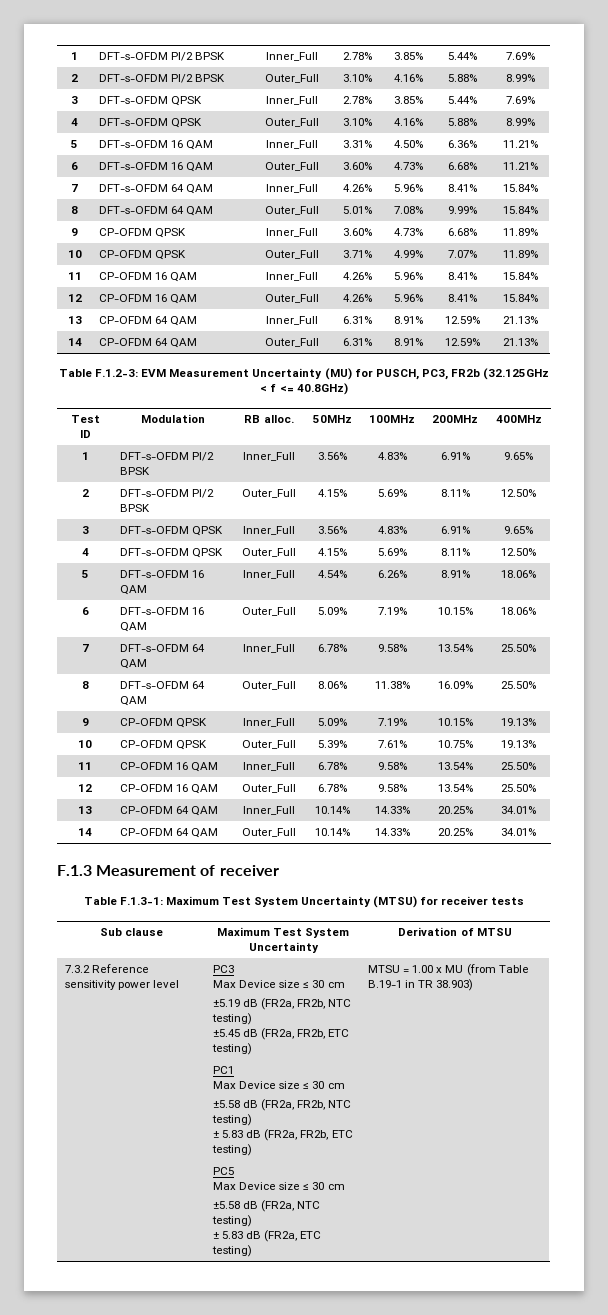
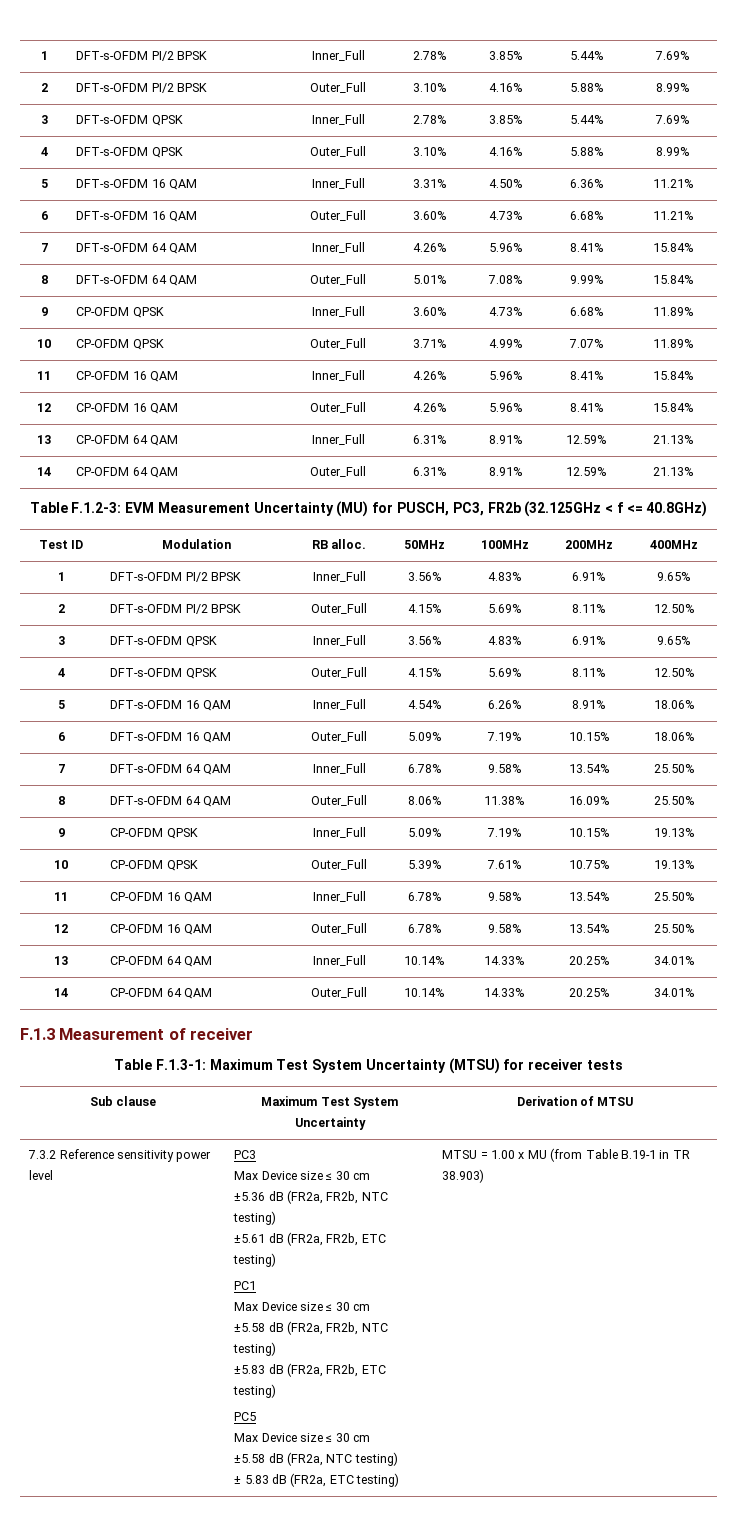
- ±5.19 dB (FR2a, FR2b, NTC testing)
- ±5.45 dB (FR2a, FR2b, ETC testing)
+ ±5.36 dB (FR2a, FR2b, NTC testing)
+ ±5.61 dB (FR2a, FR2b, ETC testing)
- ± 5.83 dB (FR2a, FR2b, ETC testing)
+ ±5.83 dB (FR2a, FR2b, ETC testing)

